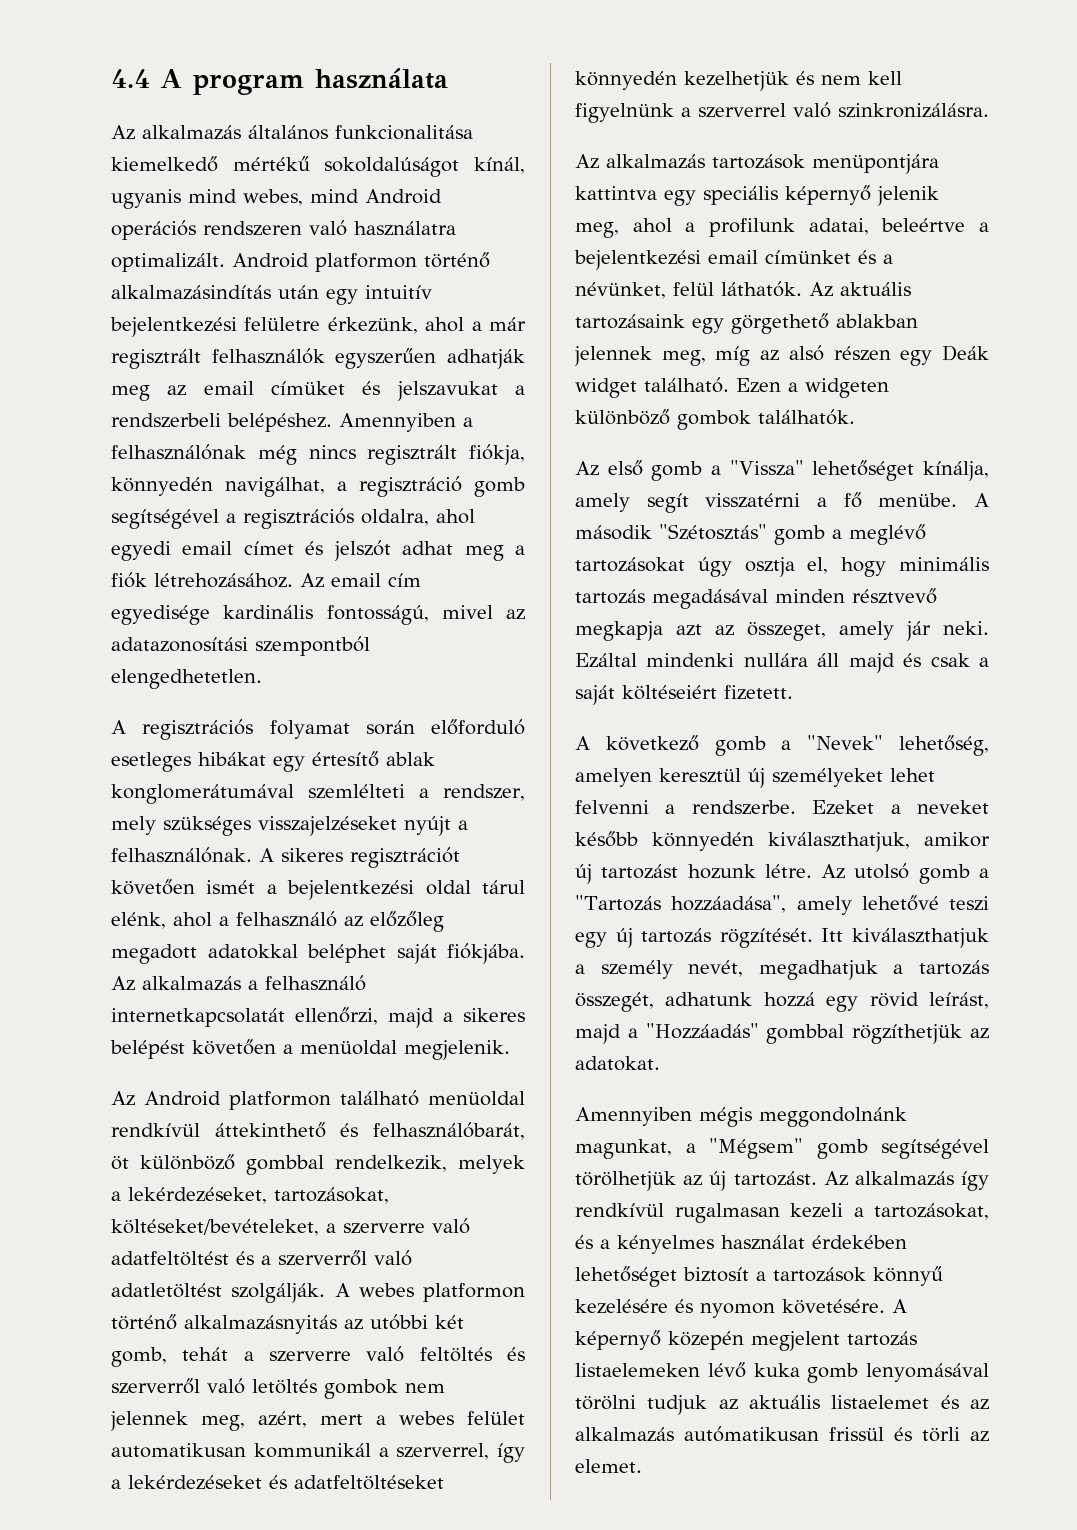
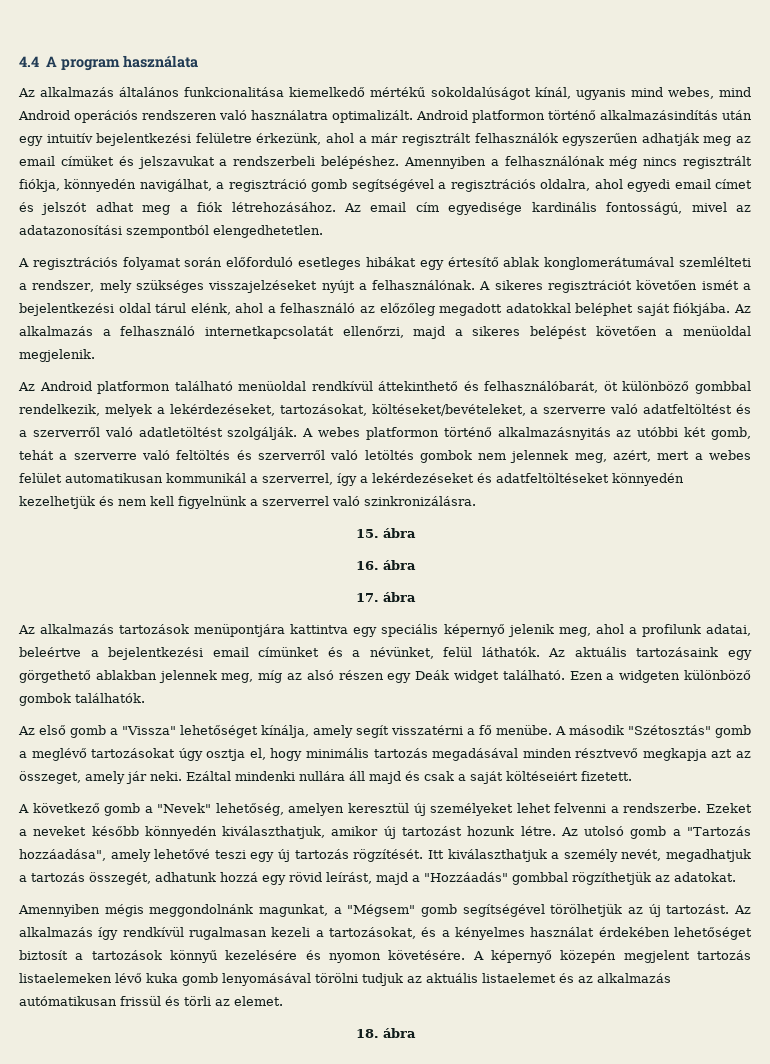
+ 15. ábra
+ 16. ábra
+ 17. ábra
+ 18. ábra

